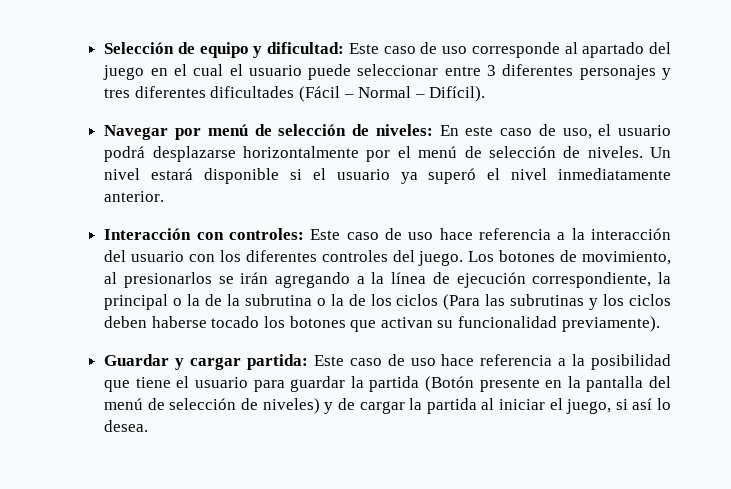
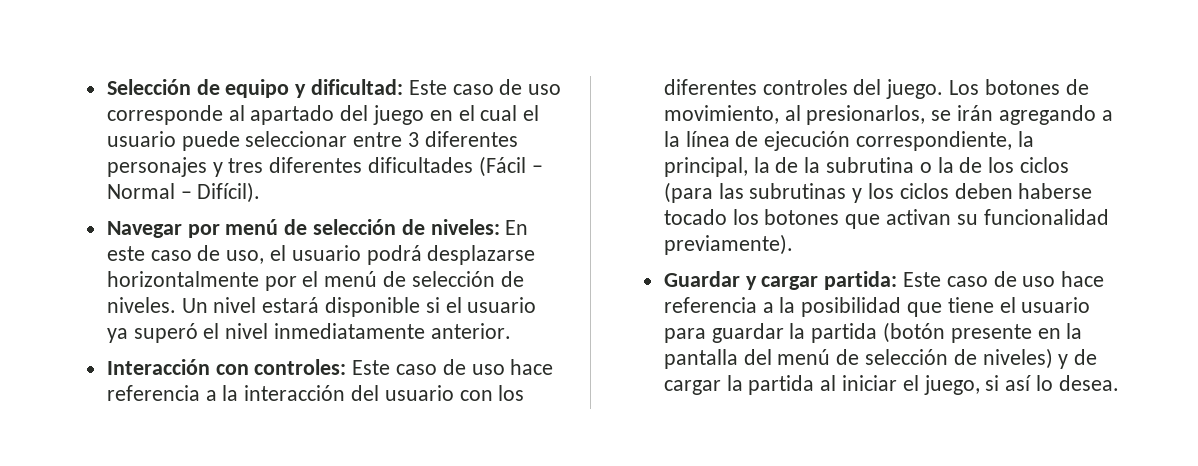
- Los botones de movimiento, al presionarlos se irán agregando a la línea de ejecución correspondiente, la principal o la de la subrutina o la de los ciclos (Para las subrutinas y los ciclos deben haberse tocado los botones que activan su funcionalidad previamente).
+ Los botones de movimiento, al presionarlos, se irán agregando a la línea de ejecución correspondiente, la principal, la de la subrutina o la de los ciclos (para las subrutinas y los ciclos deben haberse tocado los botones que activan su funcionalidad previamente).
- Guardar y cargar partida: Este caso de uso hace referencia a la posibilidad que tiene el usuario para guardar la partida (Botón presente en la pantalla del menú de selección de niveles) y de cargar la partida al iniciar el juego, si así lo desea.
+ Guardar y cargar partida: Este caso de uso hace referencia a la posibilidad que tiene el usuario para guardar la partida (botón presente en la pantalla del menú de selección de niveles) y de cargar la partida al iniciar el juego, si así lo desea.

